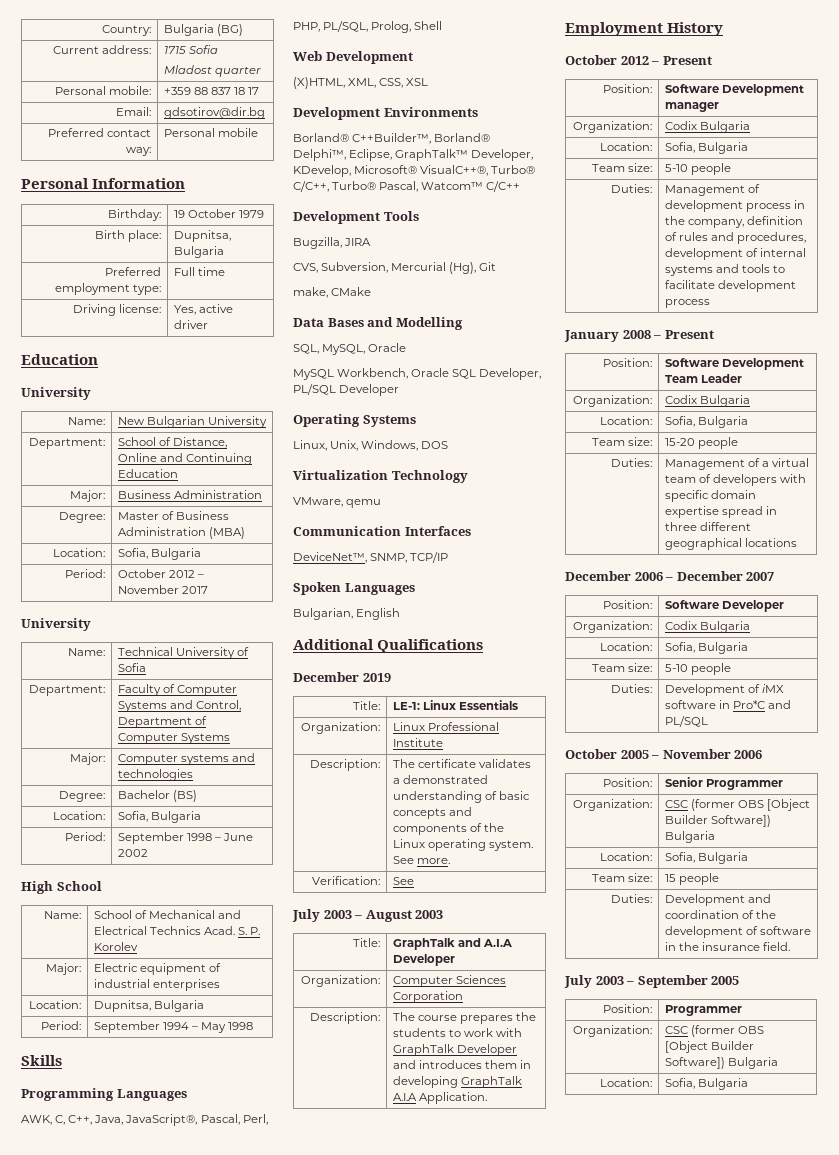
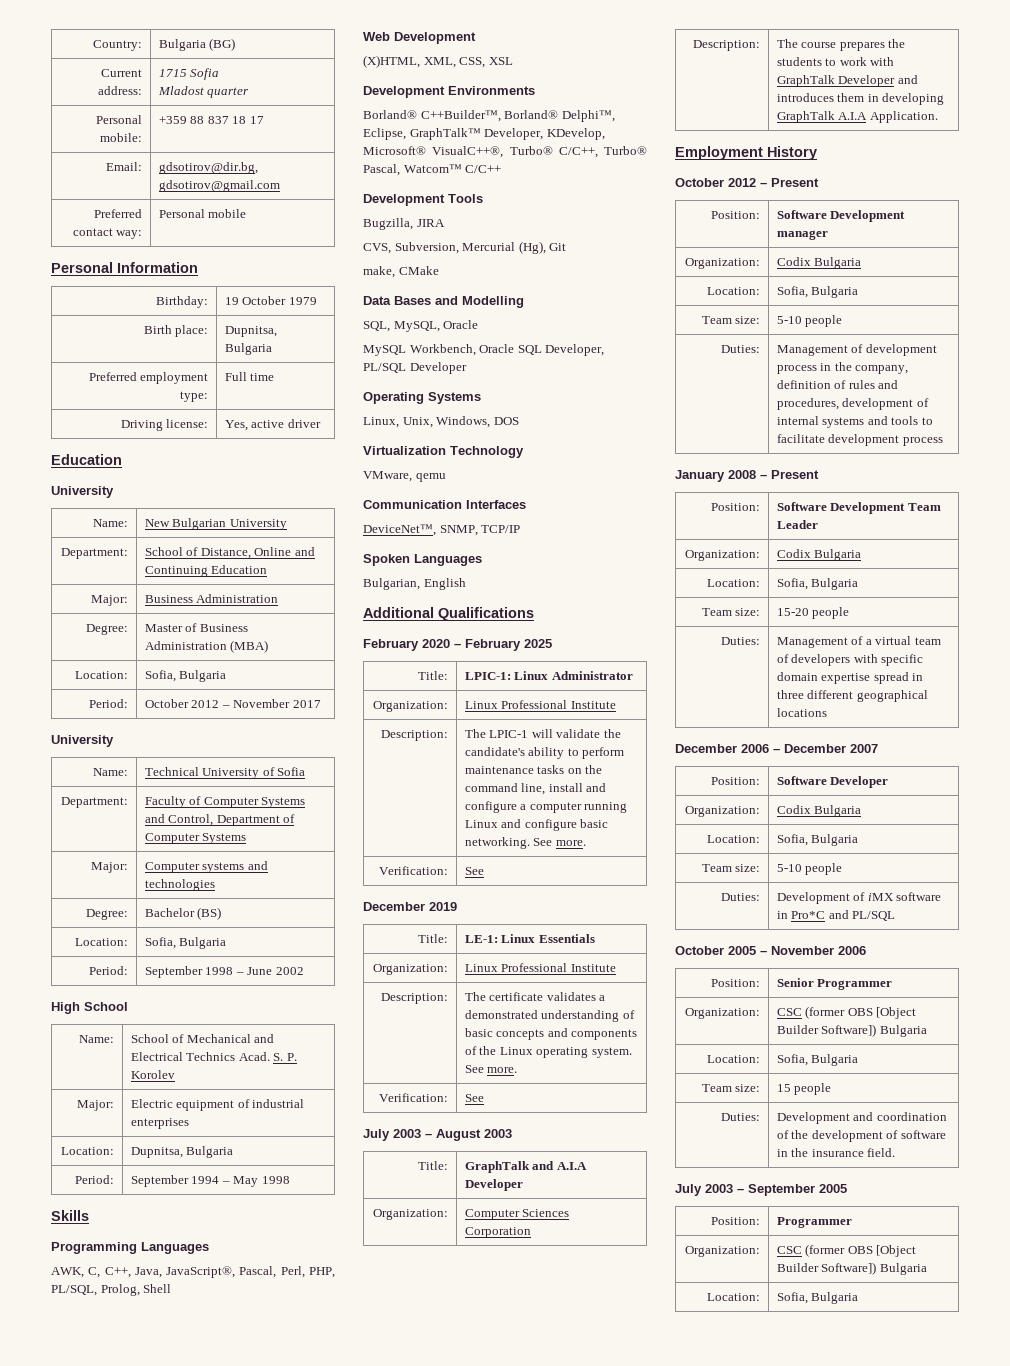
- Email: | gdsotirov@dir.bg
+ Email: | gdsotirov@dir.bg, gdsotirov@gmail.com
+ February 2020 – February 2025
+ Title: | LPIC-1: Linux Administrator
+ Organization: | Linux Professional Institute
+ Description: | The LPIC-1 will validate the candidate's ability to perform maintenance tasks on the command line, install and configure a computer running Linux and configure basic networking. See more.
+ Verification: | See

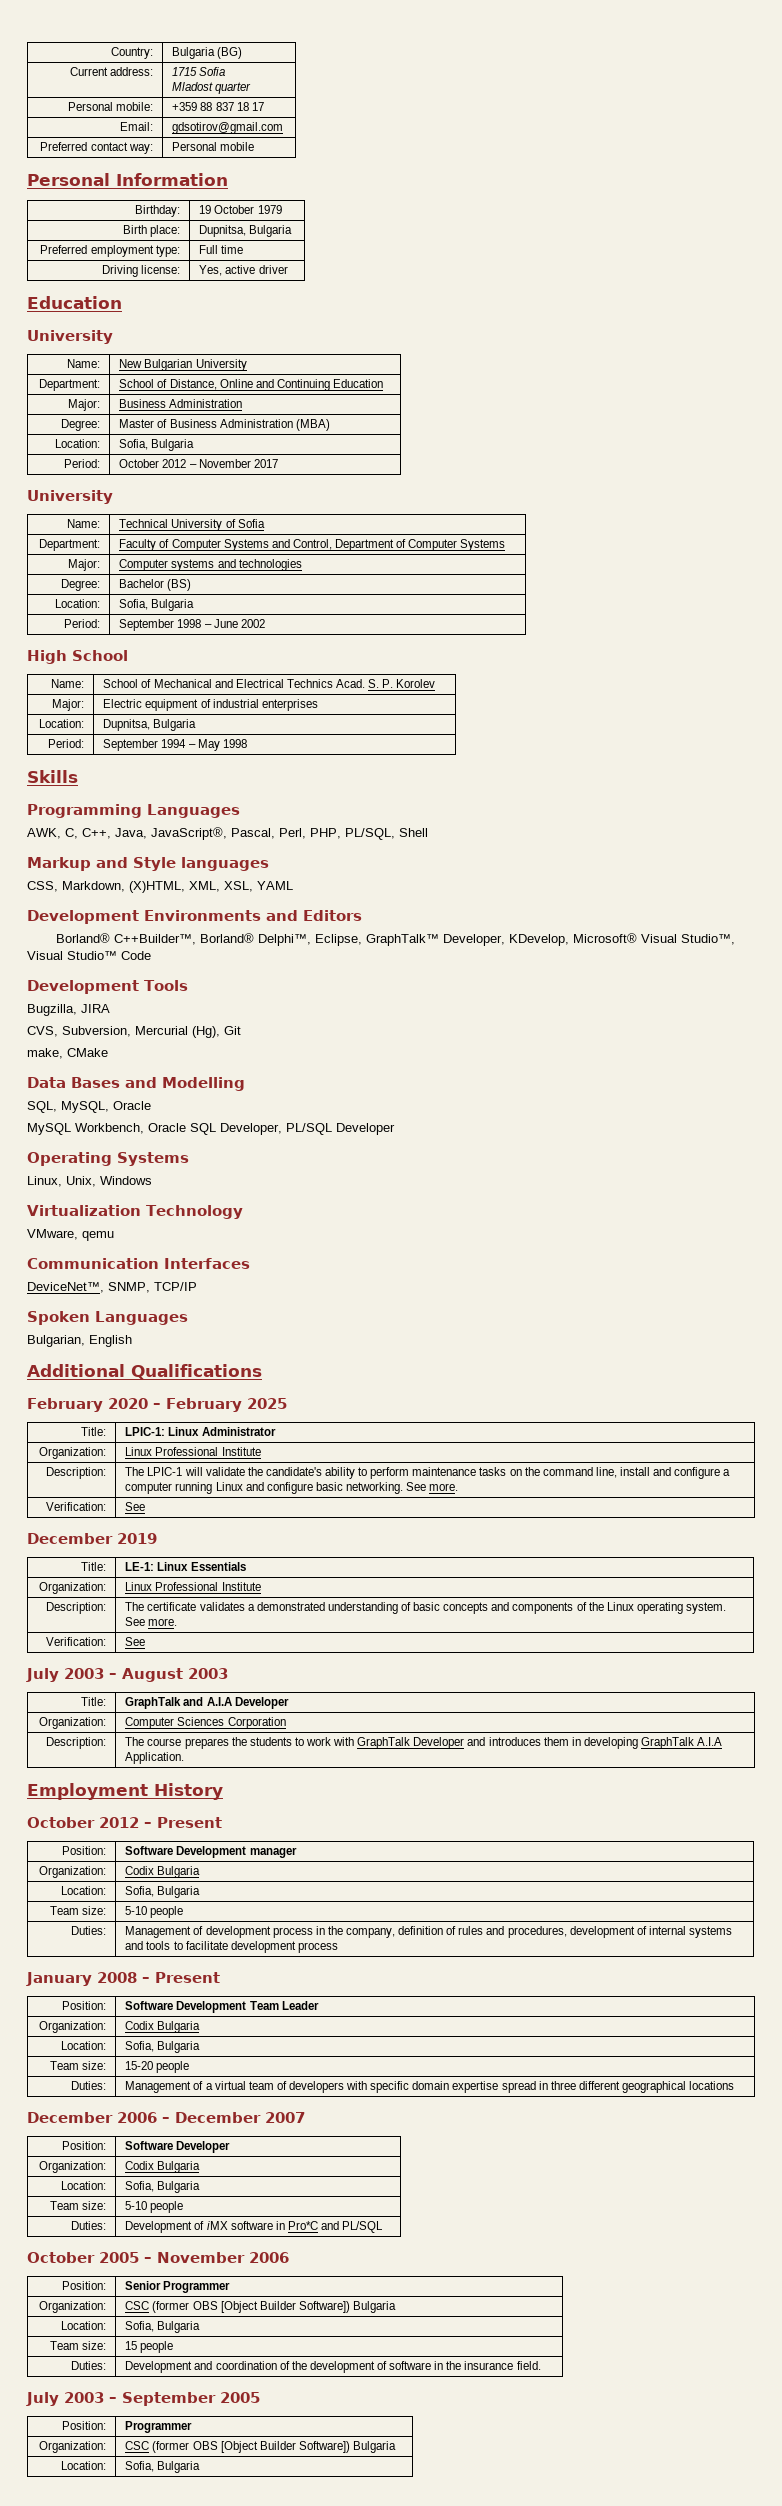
- Email: | gdsotirov@dir.bg, gdsotirov@gmail.com
+ Email: | gdsotirov@gmail.com
- AWK, C, C++, Java, JavaScript®, Pascal, Perl, PHP, PL/SQL, Prolog, Shell
+ AWK, C, C++, Java, JavaScript®, Pascal, Perl, PHP, PL/SQL, Shell
- Web Development
- (X)HTML, XML, CSS, XSL
+ Markup and Style languages
+ CSS, Markdown, (X)HTML, XML, XSL, YAML
- Development Environments
+ Development Environments and Editors
- Borland® C++Builder™, Borland® Delphi™, Eclipse, GraphTalk™ Developer, KDevelop, Microsoft® VisualC++®, Turbo® C/C++, Turbo® Pascal, Watcom™ C/C++
+ Borland® C++Builder™, Borland® Delphi™, Eclipse, GraphTalk™ Developer, KDevelop, Microsoft® Visual Studio™, Visual Studio™ Code
- Linux, Unix, Windows, DOS
+ Linux, Unix, Windows

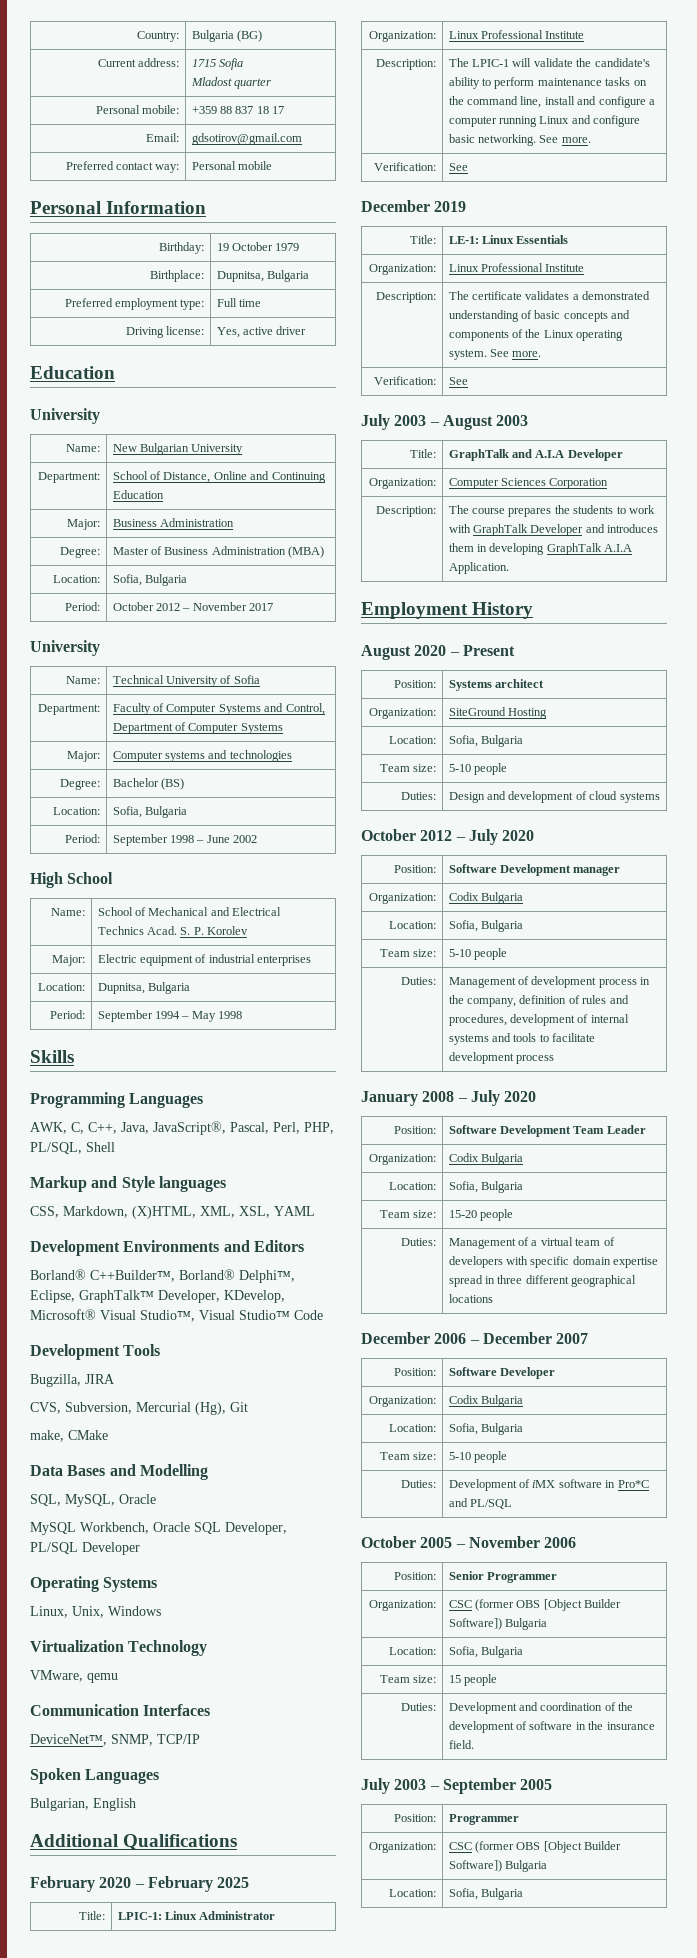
- Birth place: | Dupnitsa, Bulgaria
+ Birthplace: | Dupnitsa, Bulgaria
- October 2012 – Present
+ August 2020 – Present
+ Position: | Systems architect
+ Organization: | SiteGround Hosting
+ Location: | Sofia, Bulgaria
+ Team size: | 5-10 people
+ Duties: | Design and development of cloud systems
+ October 2012 – July 2020
- January 2008 – Present
+ January 2008 – July 2020

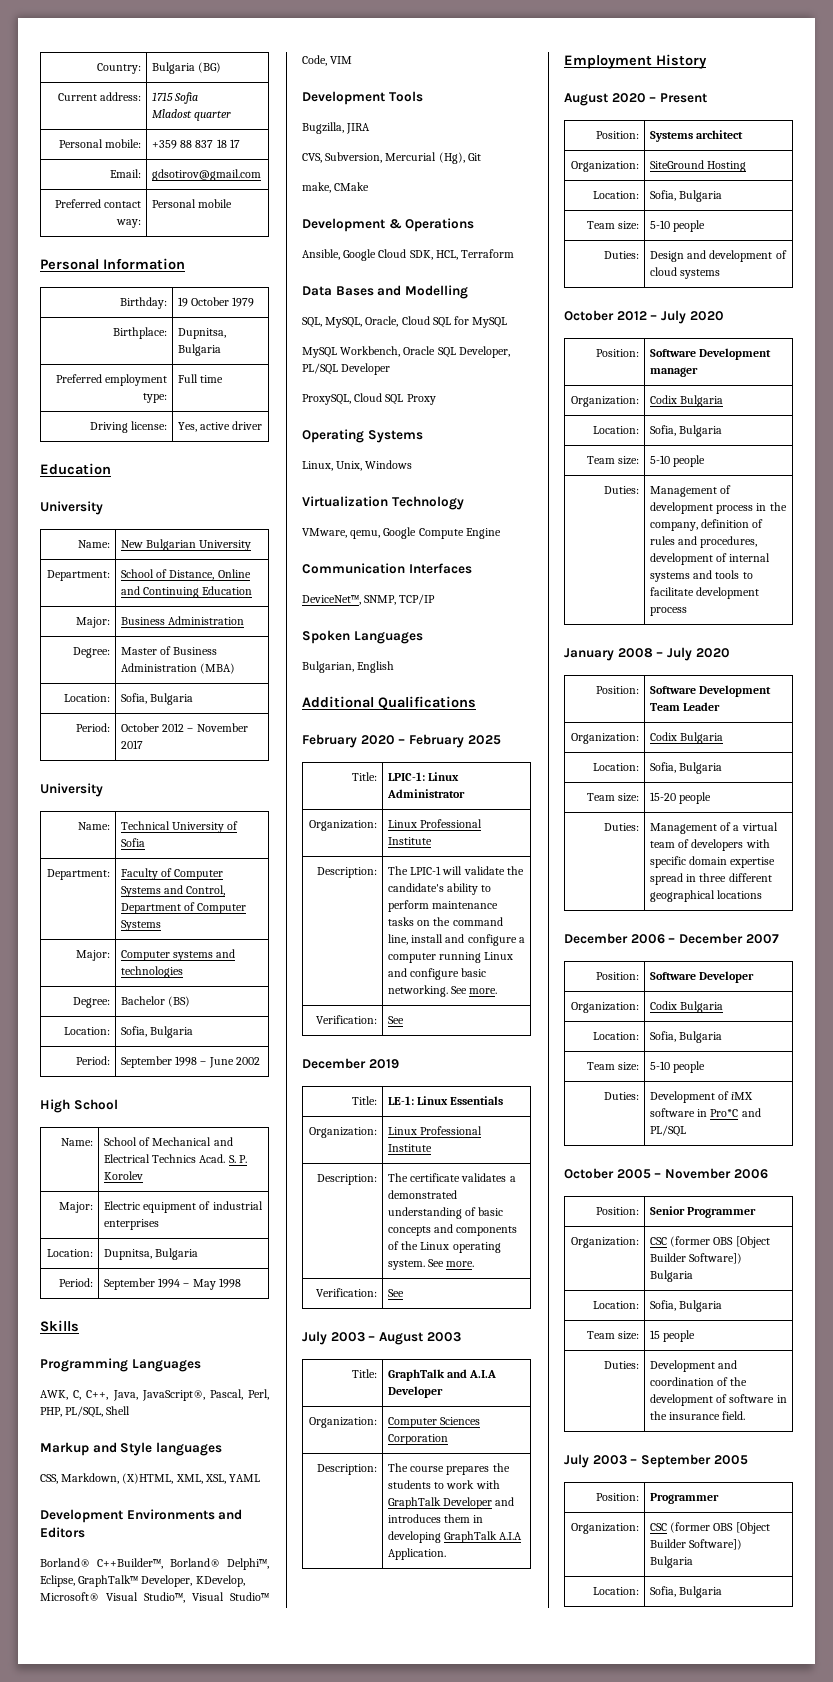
- Borland® C++Builder™, Borland® Delphi™, Eclipse, GraphTalk™ Developer, KDevelop, Microsoft® Visual Studio™, Visual Studio™ Code
+ Borland® C++Builder™, Borland® Delphi™, Eclipse, GraphTalk™ Developer, KDevelop, Microsoft® Visual Studio™, Visual Studio™ Code, VIM
+ Development & Operations
+ Ansible, Google Cloud SDK, HCL, Terraform
- SQL, MySQL, Oracle
+ SQL, MySQL, Oracle, Cloud SQL for MySQL
+ ProxySQL, Cloud SQL Proxy
- VMware, qemu
+ VMware, qemu, Google Compute Engine

